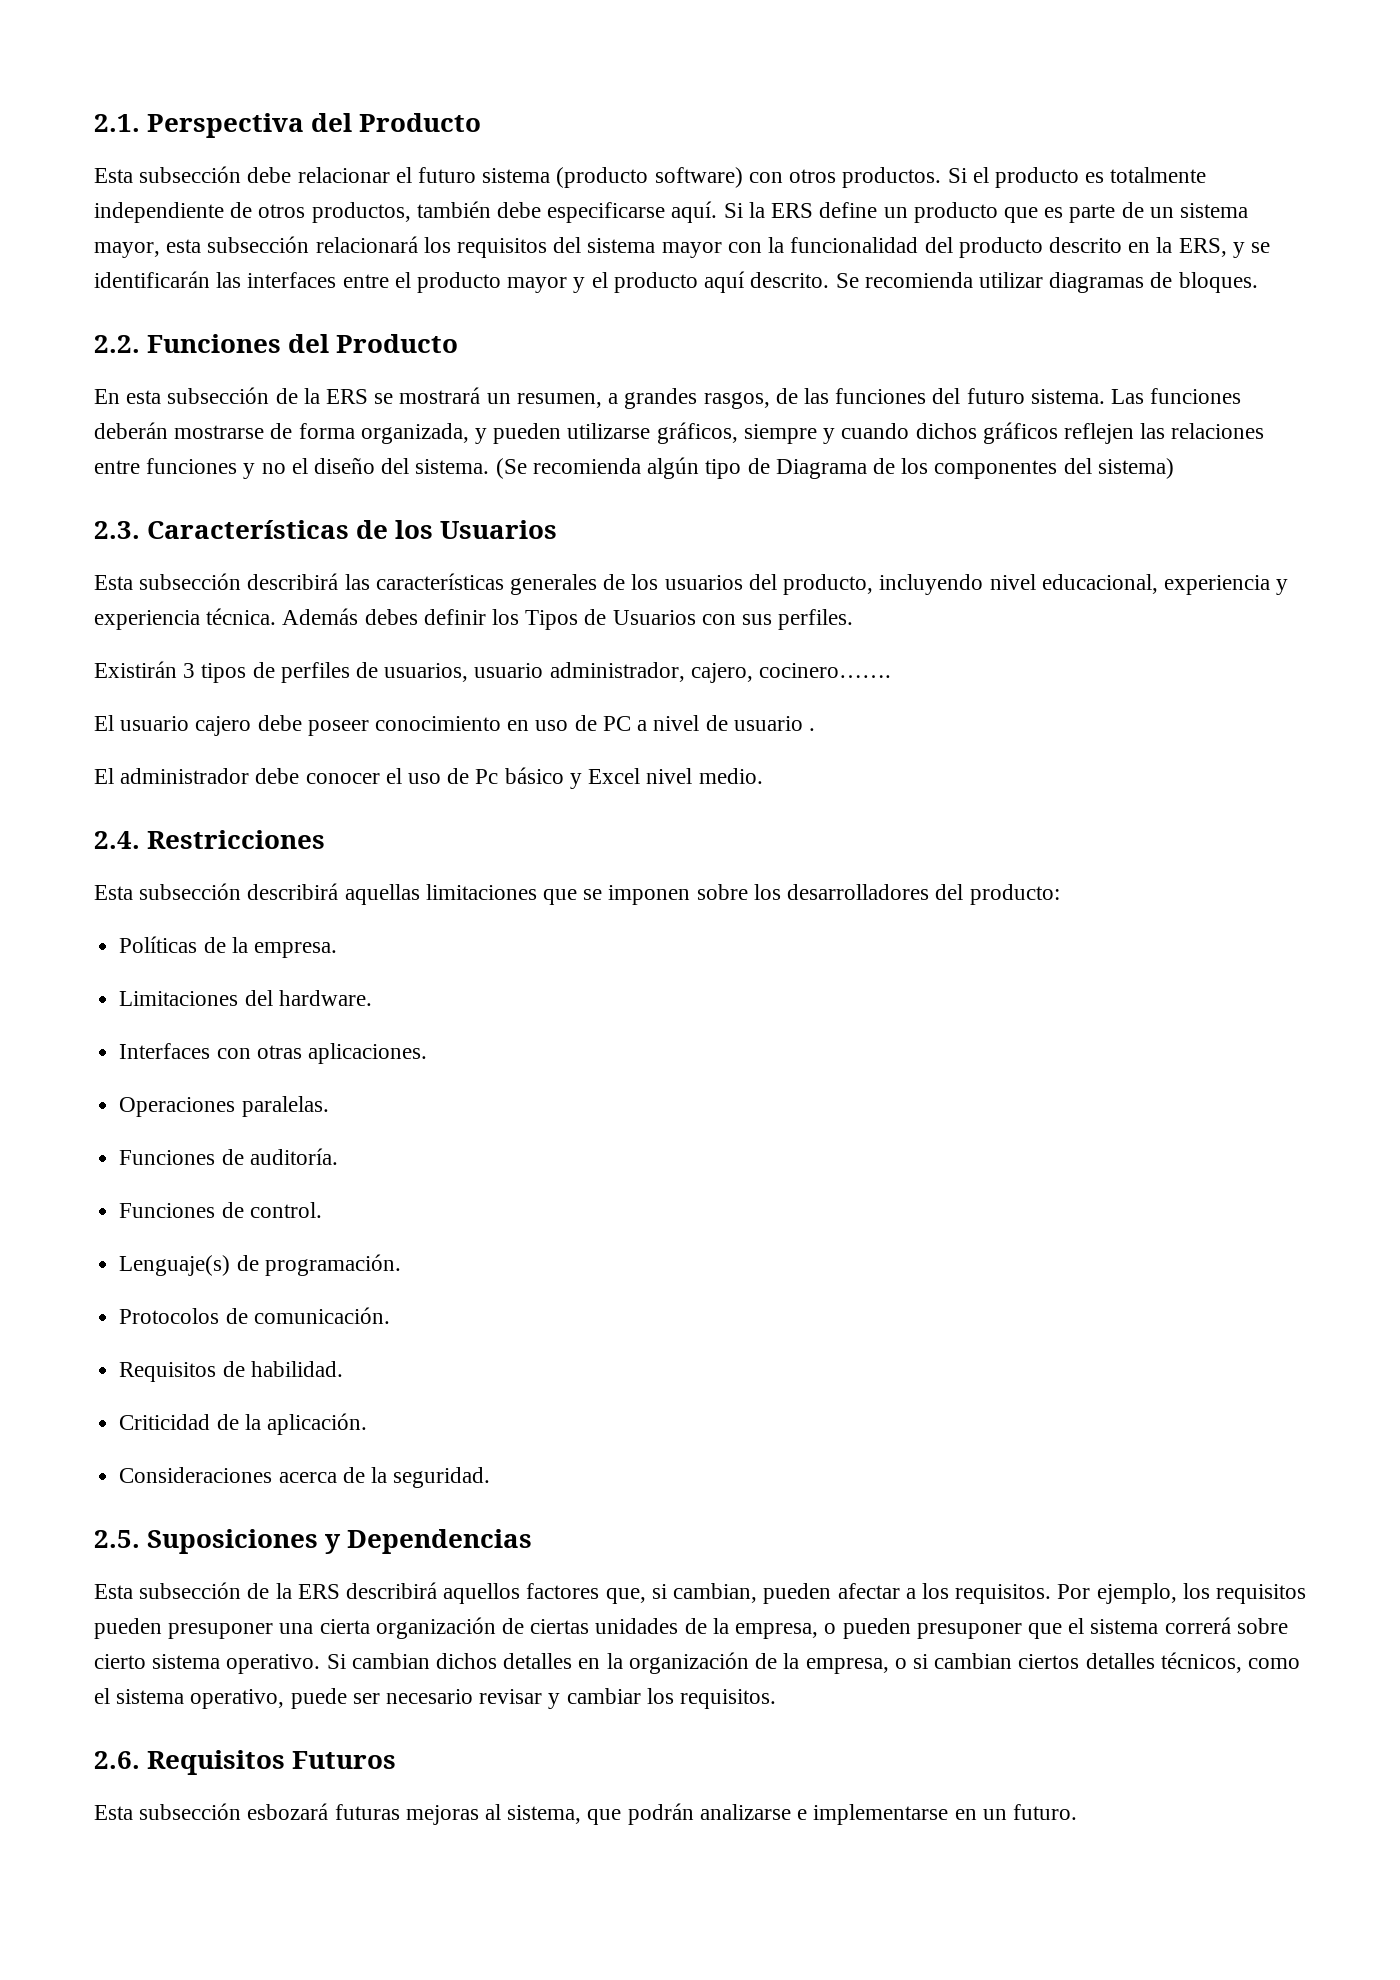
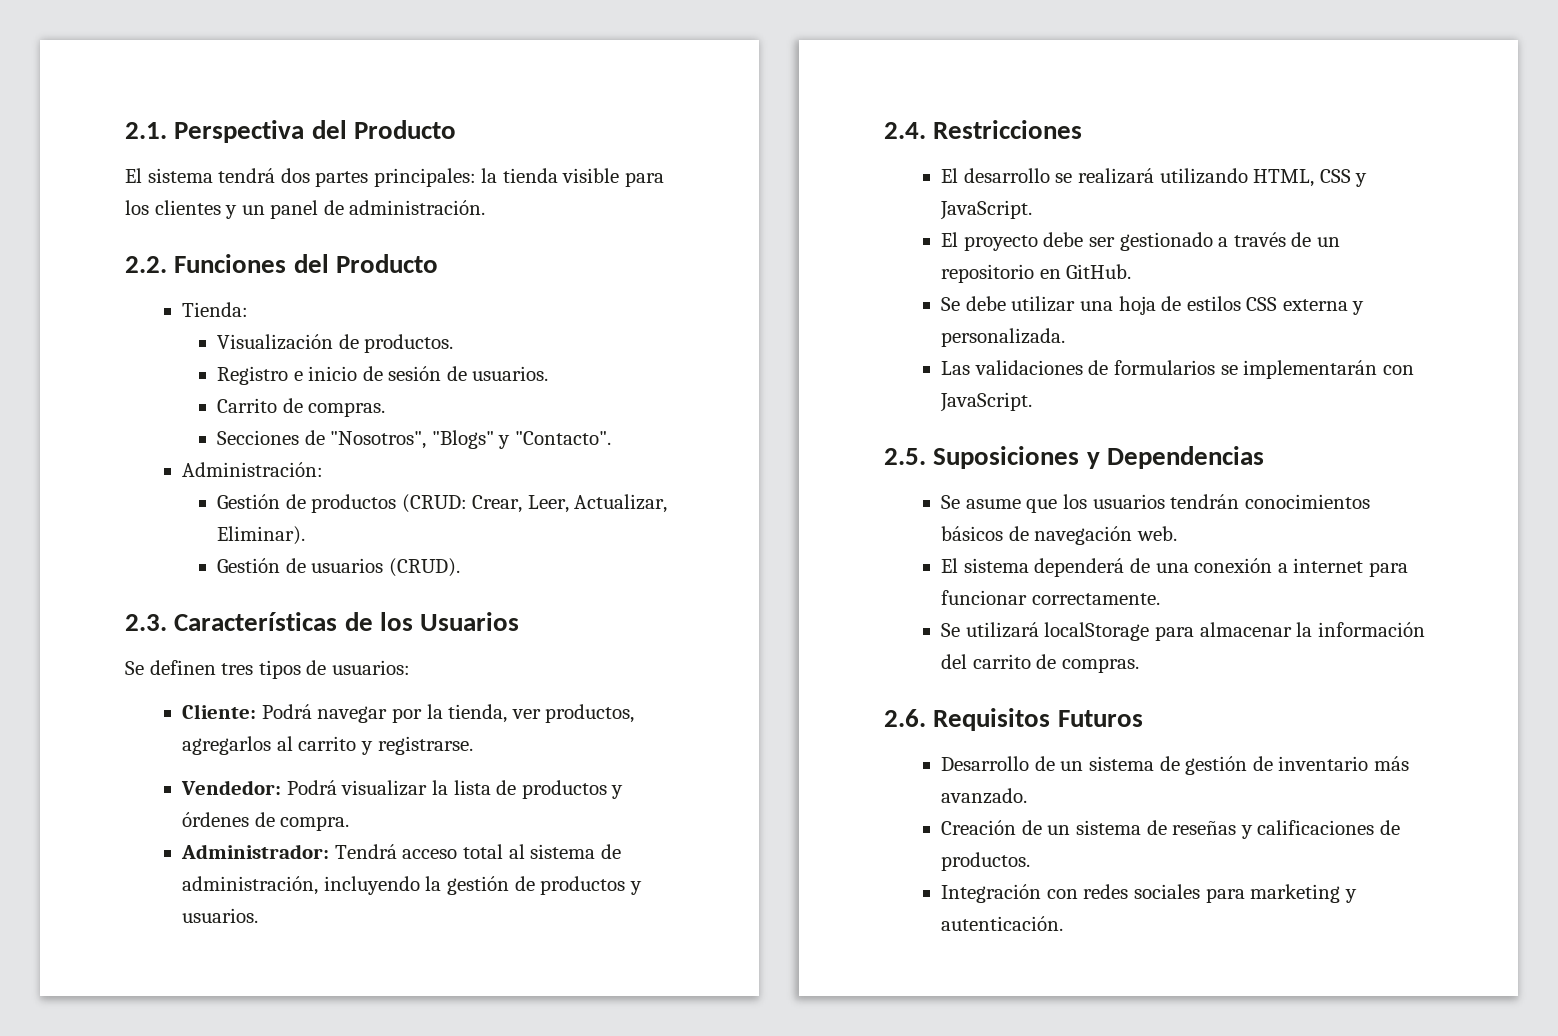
- Esta subsección debe relacionar el futuro sistema (producto software) con otros productos. Si el producto es totalmente independiente de otros productos, también debe especificarse aquí. Si la ERS define un producto que es parte de un sistema mayor, esta subsección relacionará los requisitos del sistema mayor con la funcionalidad del producto descrito en la ERS, y se identificarán las interfaces entre el producto mayor y el producto aquí descrito. Se recomienda utilizar diagramas de bloques.
+ El sistema tendrá dos partes principales: la tienda visible para los clientes y un panel de administración.
  2.2. Funciones del Producto
- En esta subsección de la ERS se mostrará un resumen, a grandes rasgos, de las funciones del futuro sistema. Las funciones deberán mostrarse de forma organizada, y pueden utilizarse gráficos, siempre y cuando dichos gráficos reflejen las relaciones entre funciones y no el diseño del sistema. (Se recomienda algún tipo de Diagrama de los componentes del sistema)
+ Tienda:
+ Visualización de productos.
+ Registro e inicio de sesión de usuarios.
+ Carrito de compras.
+ Secciones de "Nosotros", "Blogs" y "Contacto".
+ Administración:
+ Gestión de productos (CRUD: Crear, Leer, Actualizar, Eliminar).
+ Gestión de usuarios (CRUD).
- Esta subsección describirá las características generales de los usuarios del producto, incluyendo nivel educacional, experiencia y experiencia técnica. Además debes definir los Tipos de Usuarios con sus perfiles.
- Existirán 3 tipos de perfiles de usuarios, usuario administrador, cajero, cocinero…….
- El usuario cajero debe poseer conocimiento en uso de PC a nivel de usuario .
- El administrador debe conocer el uso de Pc básico y Excel nivel medio.
+ Se definen tres tipos de usuarios:
+ Cliente: Podrá navegar por la tienda, ver productos, agregarlos al carrito y registrarse.
+ Vendedor: Podrá visualizar la lista de productos y órdenes de compra.
+ Administrador: Tendrá acceso total al sistema de administración, incluyendo la gestión de productos y usuarios.
  2.4. Restricciones
- Esta subsección describirá aquellas limitaciones que se imponen sobre los desarrolladores del producto:
- Políticas de la empresa.
- Limitaciones del hardware.
- Interfaces con otras aplicaciones.
- Operaciones paralelas.
- Funciones de auditoría.
- Funciones de control.
- Lenguaje(s) de programación.
- Protocolos de comunicación.
- Requisitos de habilidad.
- Criticidad de la aplicación.
- Consideraciones acerca de la seguridad.
+ El desarrollo se realizará utilizando HTML, CSS y JavaScript.
+ El proyecto debe ser gestionado a través de un repositorio en GitHub.
+ Se debe utilizar una hoja de estilos CSS externa y personalizada.
+ Las validaciones de formularios se implementarán con JavaScript.
  2.5. Suposiciones y Dependencias
- Esta subsección de la ERS describirá aquellos factores que, si cambian, pueden afectar a los requisitos. Por ejemplo, los requisitos pueden presuponer una cierta organización de ciertas unidades de la empresa, o pueden presuponer que el sistema correrá sobre cierto sistema operativo. Si cambian dichos detalles en la organización de la empresa, o si cambian ciertos detalles técnicos, como el sistema operativo, puede ser necesario revisar y cambiar los requisitos.
+ Se asume que los usuarios tendrán conocimientos básicos de navegación web.
+ El sistema dependerá de una conexión a internet para funcionar correctamente.
+ Se utilizará localStorage para almacenar la información del carrito de compras.
  2.6. Requisitos Futuros
- Esta subsección esbozará futuras mejoras al sistema, que podrán analizarse e implementarse en un futuro.
+ Desarrollo de un sistema de gestión de inventario más avanzado.
+ Creación de un sistema de reseñas y calificaciones de productos.
+ Integración con redes sociales para marketing y autenticación.

